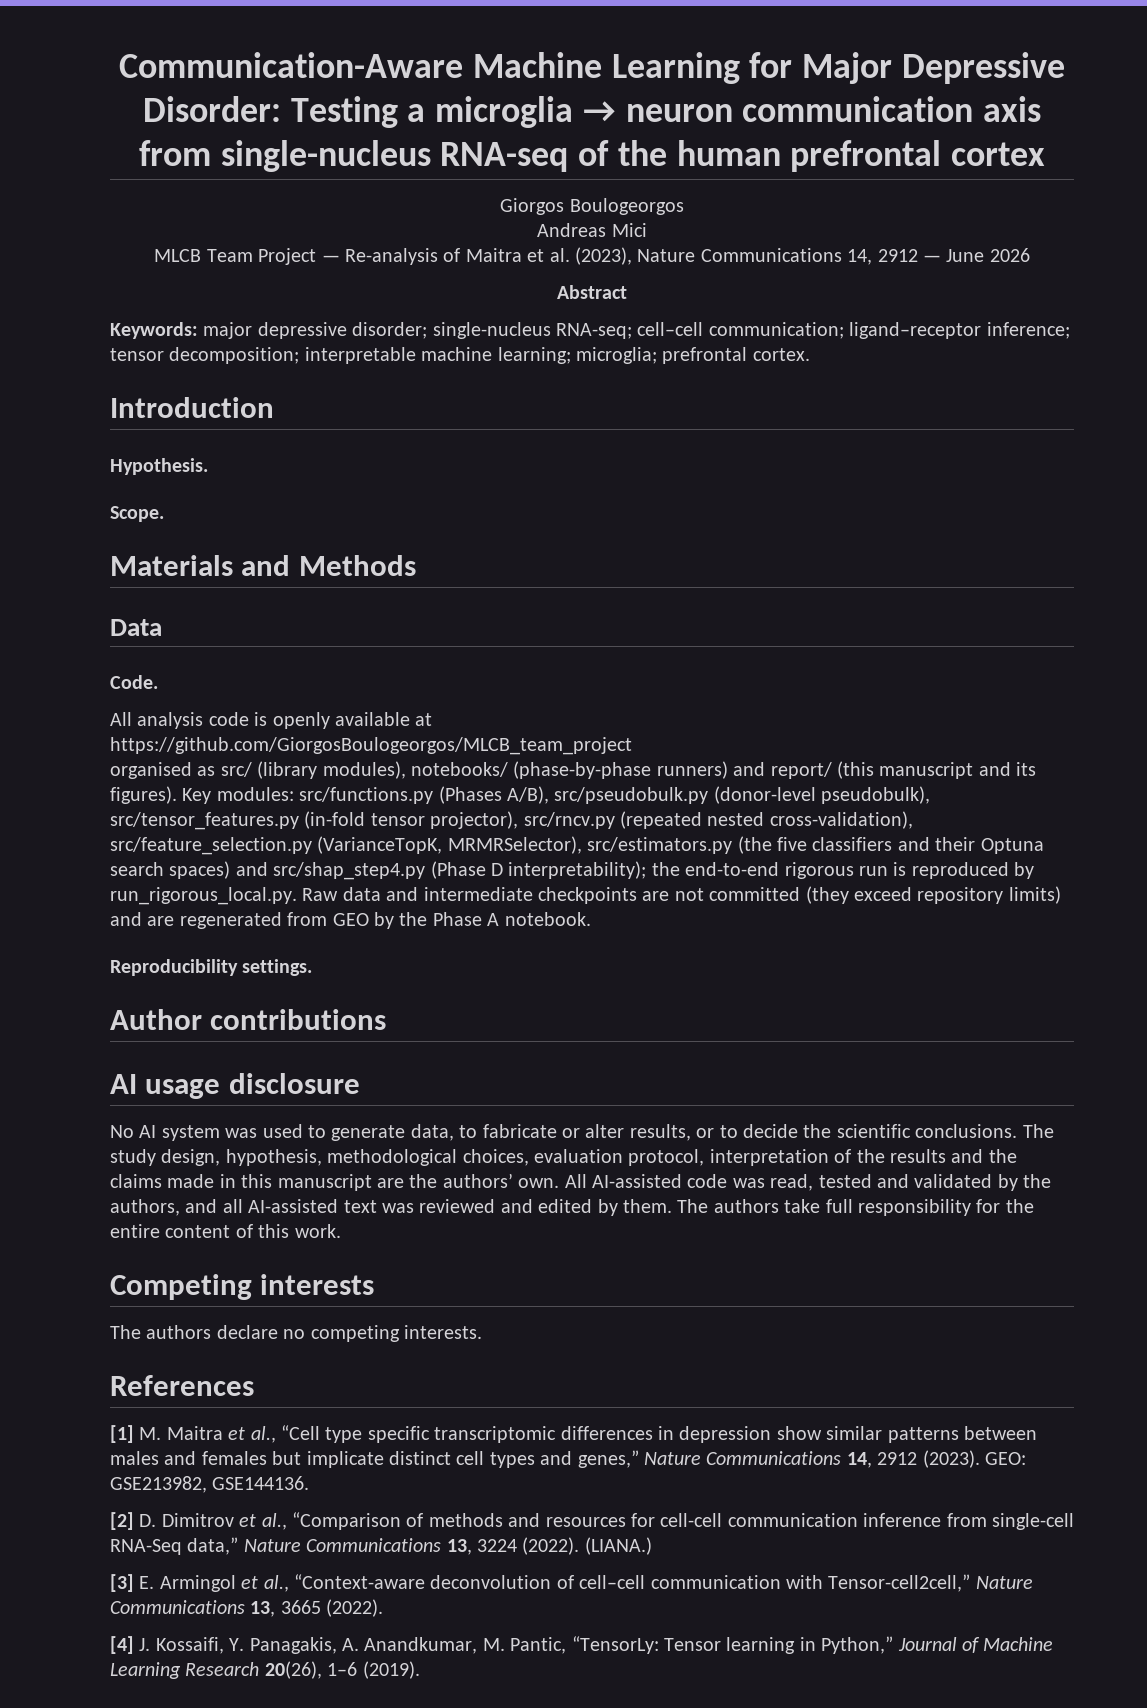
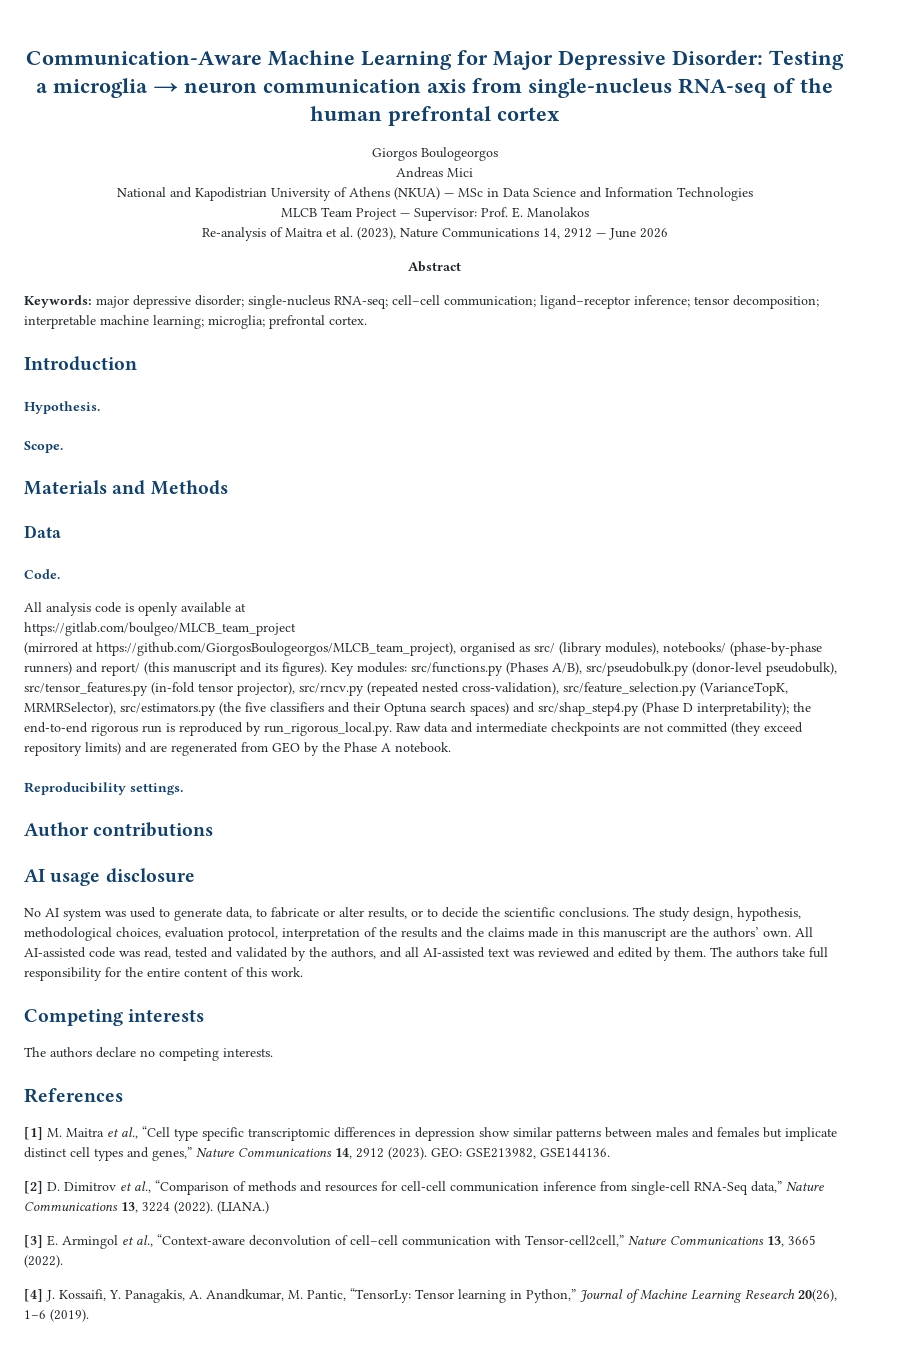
+ National and Kapodistrian University of Athens (NKUA) — MSc in Data Science and Information Technologies
- MLCB Team Project — Re-analysis of Maitra et al. (2023), Nature Communications 14, 2912 — June 2026
+ MLCB Team Project — Supervisor: Prof. E. Manolakos
+ Re-analysis of Maitra et al. (2023), Nature Communications 14, 2912 — June 2026
- https://github.com/GiorgosBoulogeorgos/MLCB_team_project
- organised as src/ (library modules), notebooks/ (phase-by-phase runners) and report/ (this manuscript and its figures).
+ https://gitlab.com/boulgeo/MLCB_team_project
+ (mirrored at https://github.com/GiorgosBoulogeorgos/MLCB_team_project), organised as src/ (library modules), notebooks/ (phase-by-phase runners) and report/ (this manuscript and its figures).

